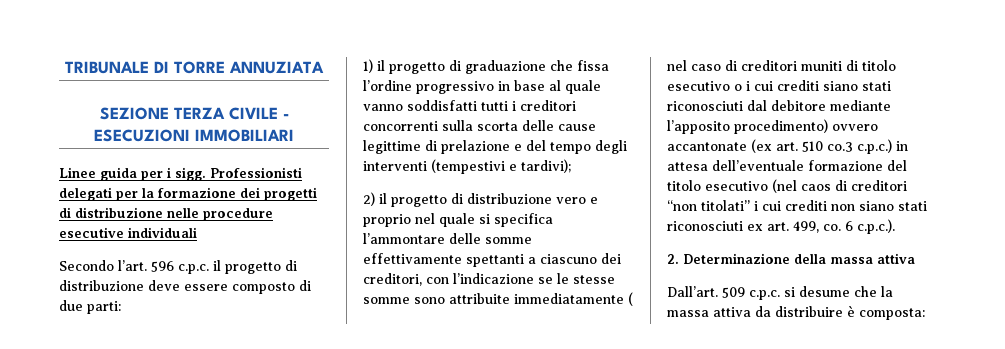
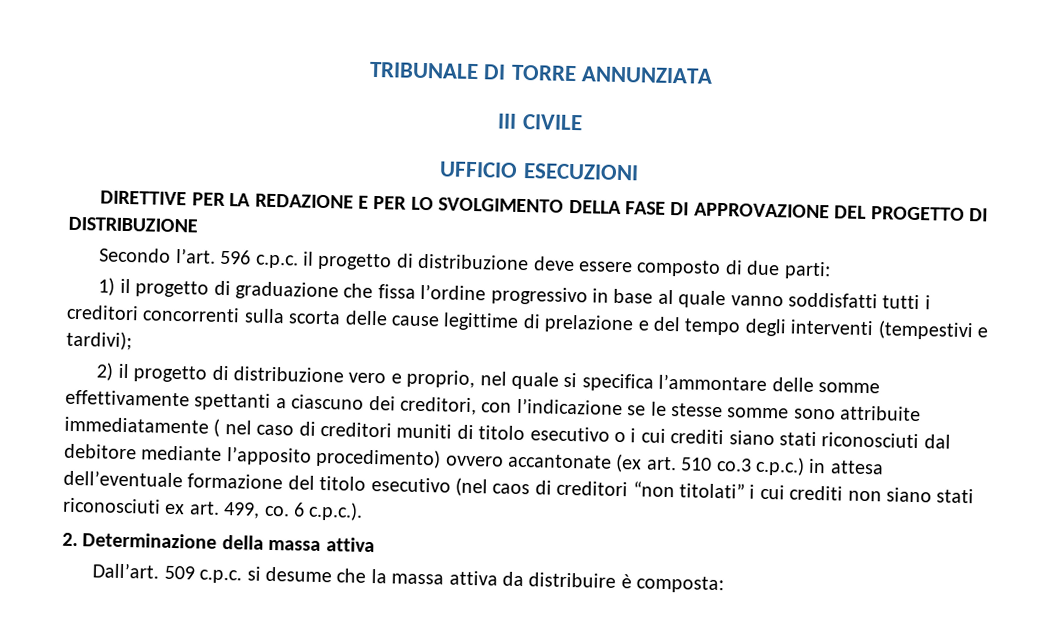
- TRIBUNALE DI TORRE ANNUZIATA
- SEZIONE TERZA CIVILE - ESECUZIONI IMMOBILIARI
- Linee guida per i sigg. Professionisti delegati per la formazione dei progetti di distribuzione nelle procedure esecutive individuali
+ TRIBUNALE DI TORRE ANNUNZIATA
+ III CIVILE
+ UFFICIO ESECUZIONI
+ DIRETTIVE PER LA REDAZIONE E PER LO SVOLGIMENTO DELLA FASE DI APPROVAZIONE DEL PROGETTO DI DISTRIBUZIONE
- 2) il progetto di distribuzione vero e proprio nel quale si specifica l’ammontare delle somme effettivamente spettanti a ciascuno dei creditori, con l’indicazione se le stesse somme sono attribuite immediatamente ( nel caso di creditori muniti di titolo esecutivo o i cui crediti siano stati riconosciuti dal debitore mediante l’apposito procedimento) ovvero accantonate (ex art. 510 co.3 c.p.c.) in attesa dell’eventuale formazione del titolo esecutivo (nel caos di creditori “non titolati” i cui crediti non siano stati riconosciuti ex art. 499, co.
+ 2) il progetto di distribuzione vero e proprio, nel quale si specifica l’ammontare delle somme effettivamente spettanti a ciascuno dei creditori, con l’indicazione se le stesse somme sono attribuite immediatamente ( nel caso di creditori muniti di titolo esecutivo o i cui crediti siano stati riconosciuti dal debitore mediante l’apposito procedimento) ovvero accantonate (ex art. 510 co.3 c.p.c.) in attesa dell’eventuale formazione del titolo esecutivo (nel caos di creditori “non titolati” i cui crediti non siano stati riconosciuti ex art. 499, co.

